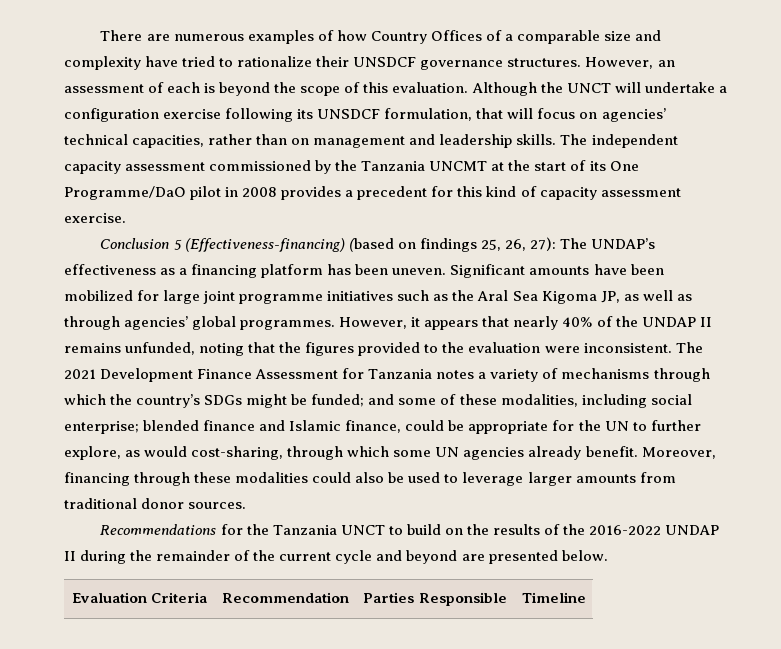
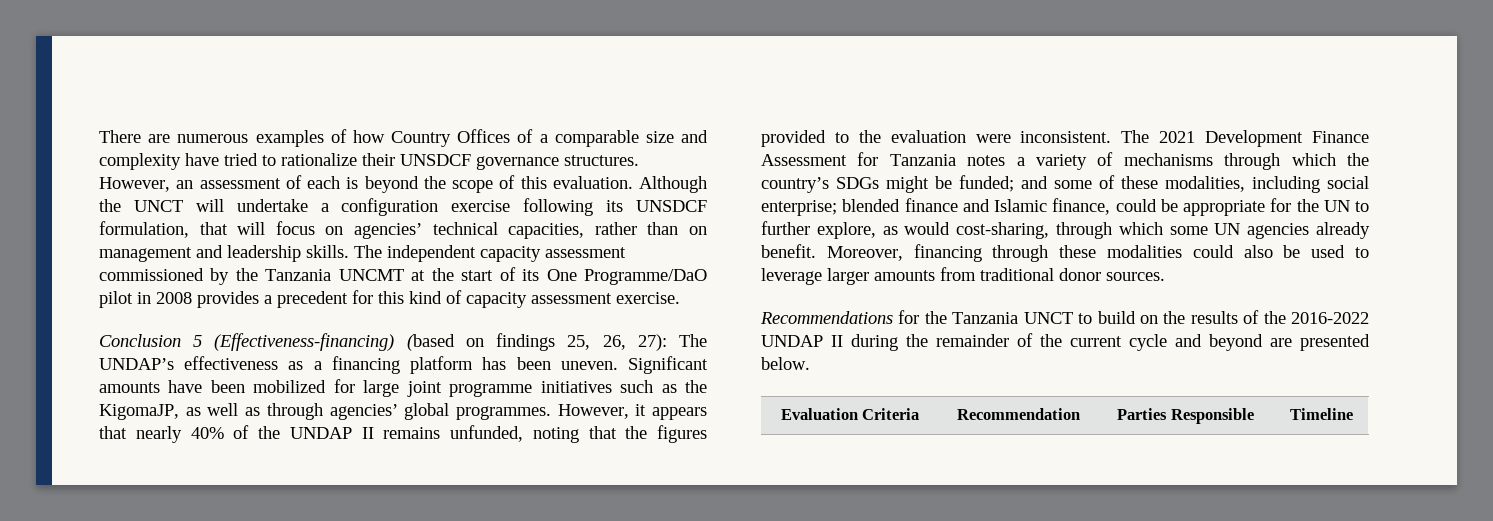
- Significant amounts have been mobilized for large joint programme initiatives such as the Aral Sea Kigoma JP, as well as through agencies’ global programmes.
+ Significant amounts have been mobilized for large joint programme initiatives such as the KigomaJP, as well as through agencies’ global programmes.

